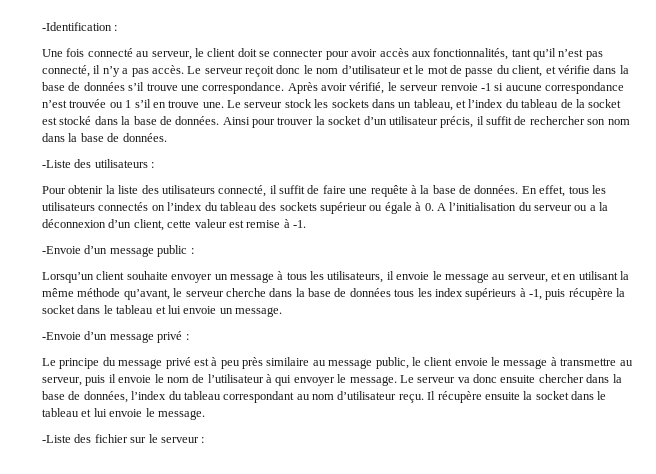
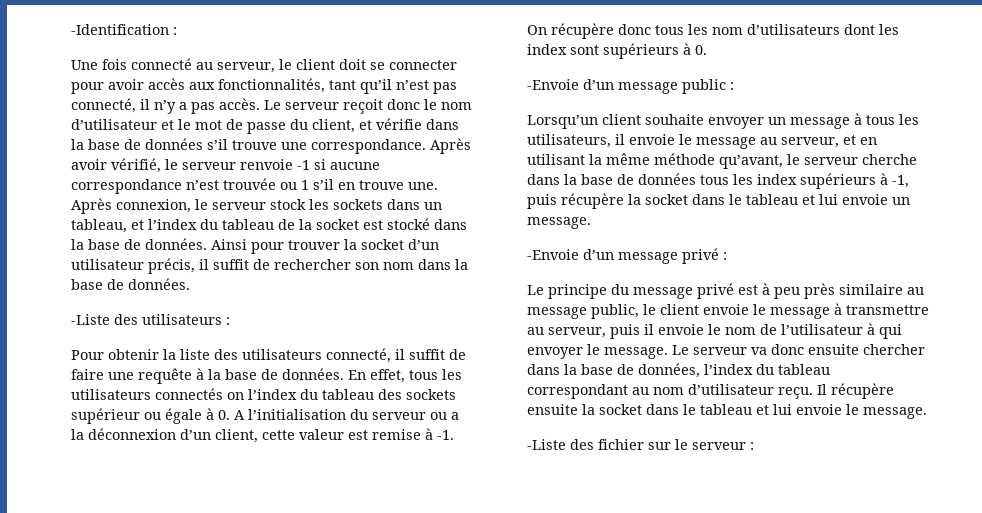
- Le serveur stock les sockets dans un tableau, et l’index du tableau de la socket est stocké dans la base de données.
+ Après connexion, le serveur stock les sockets dans un tableau, et l’index du tableau de la socket est stocké dans la base de données.
+ On récupère donc tous les nom d’utilisateurs dont les index sont supérieurs à 0.

